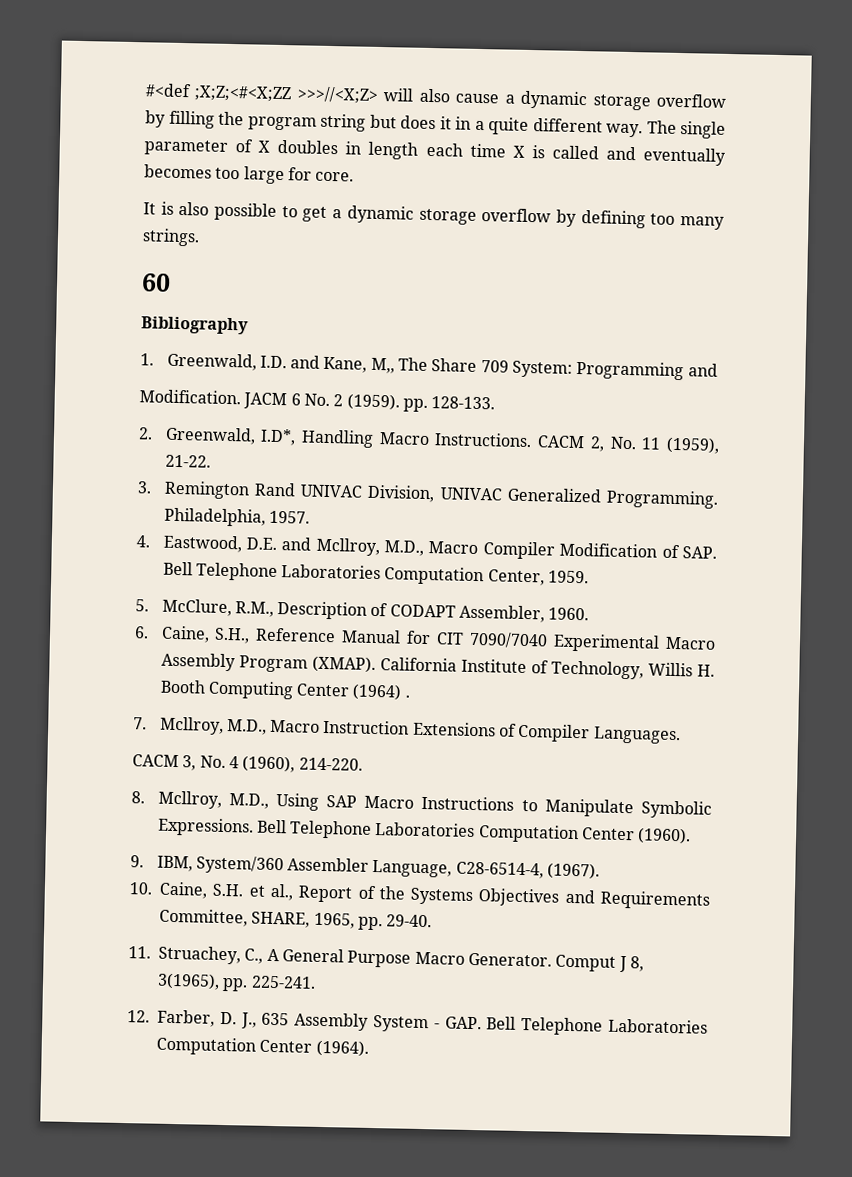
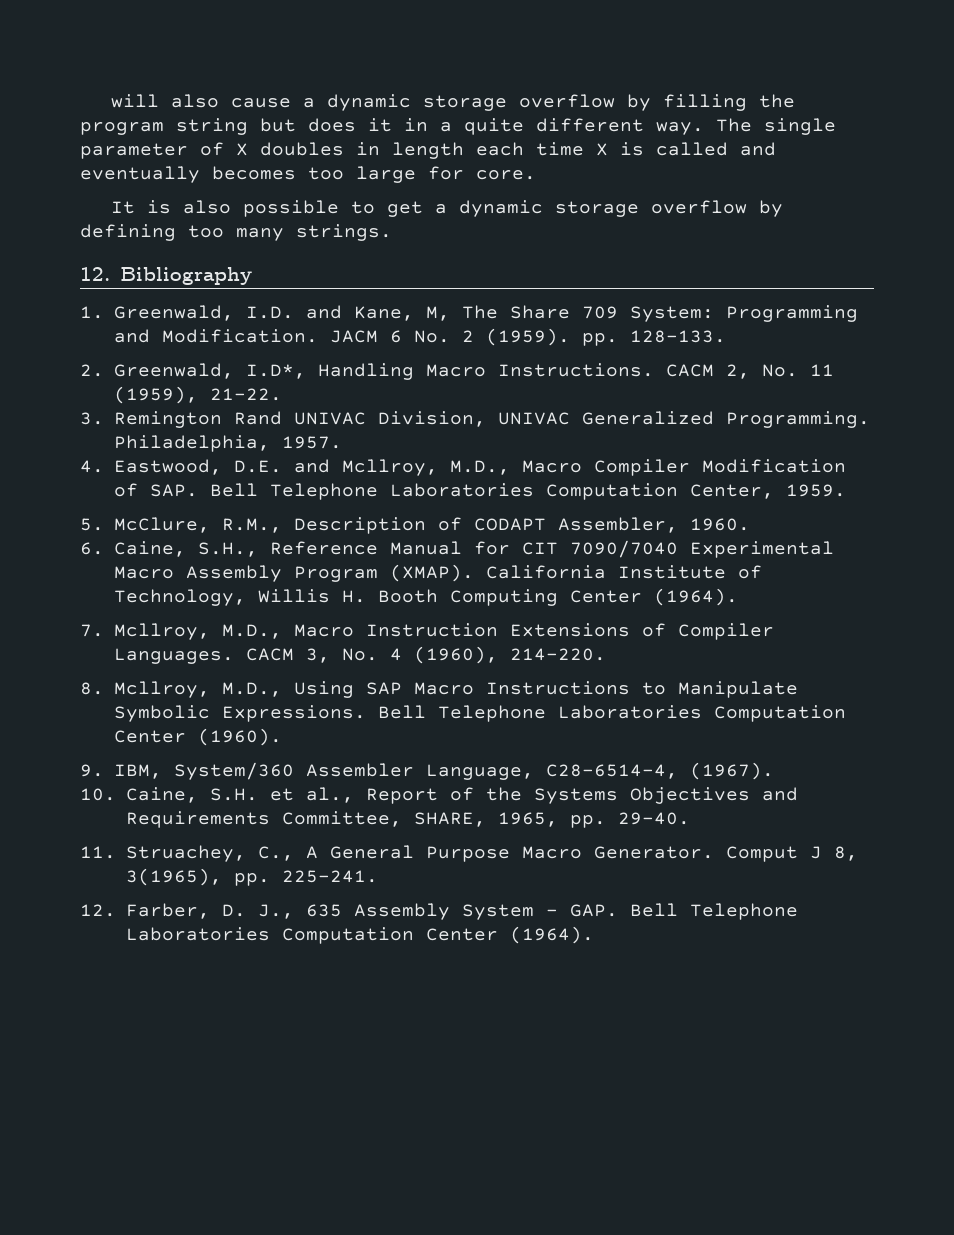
- #<def ;X;Z;<#<X;ZZ >>>//<X;Z> will also cause a dynamic storage overflow by filling the program string but does it in a quite different way.
+ will also cause a dynamic storage overflow by filling the program string but does it in a quite different way.
- 60
- Bibliography
+ 12. Bibliography
- 1. Greenwald, I.D. and Kane, M,, The Share 709 System: Programming and
- Modification.
+ 1. Greenwald, I.D. and Kane, M, The Share 709 System: Programming and Modification.
- California Institute of Technology, Willis H. Booth Computing Center (1964) .
+ California Institute of Technology, Willis H. Booth Computing Center (1964).
- 7. Mcllroy, M.D., Macro Instruction Extensions of Compiler Languages.
- CACM 3, No. 4 (1960), 214-220.
+ 7. Mcllroy, M.D., Macro Instruction Extensions of Compiler Languages. CACM 3, No. 4 (1960), 214-220.

